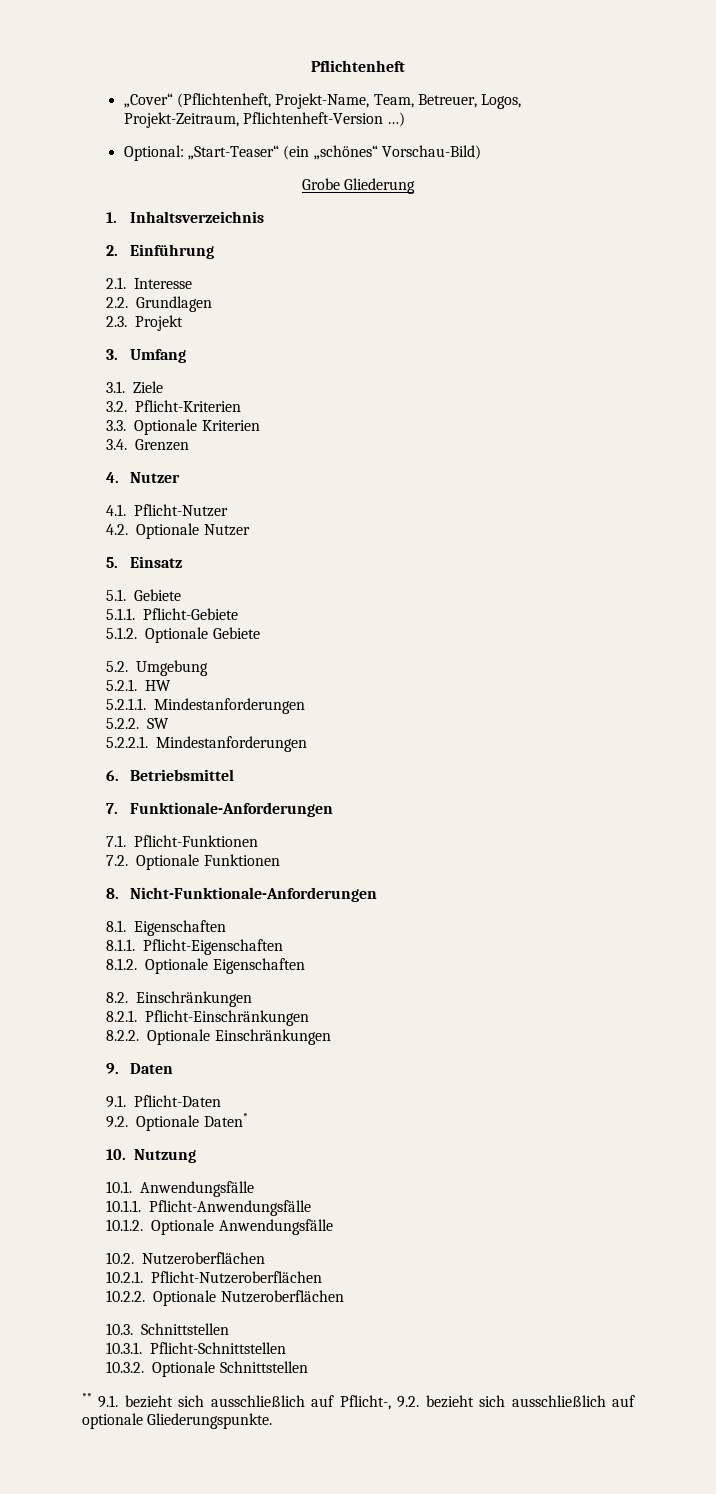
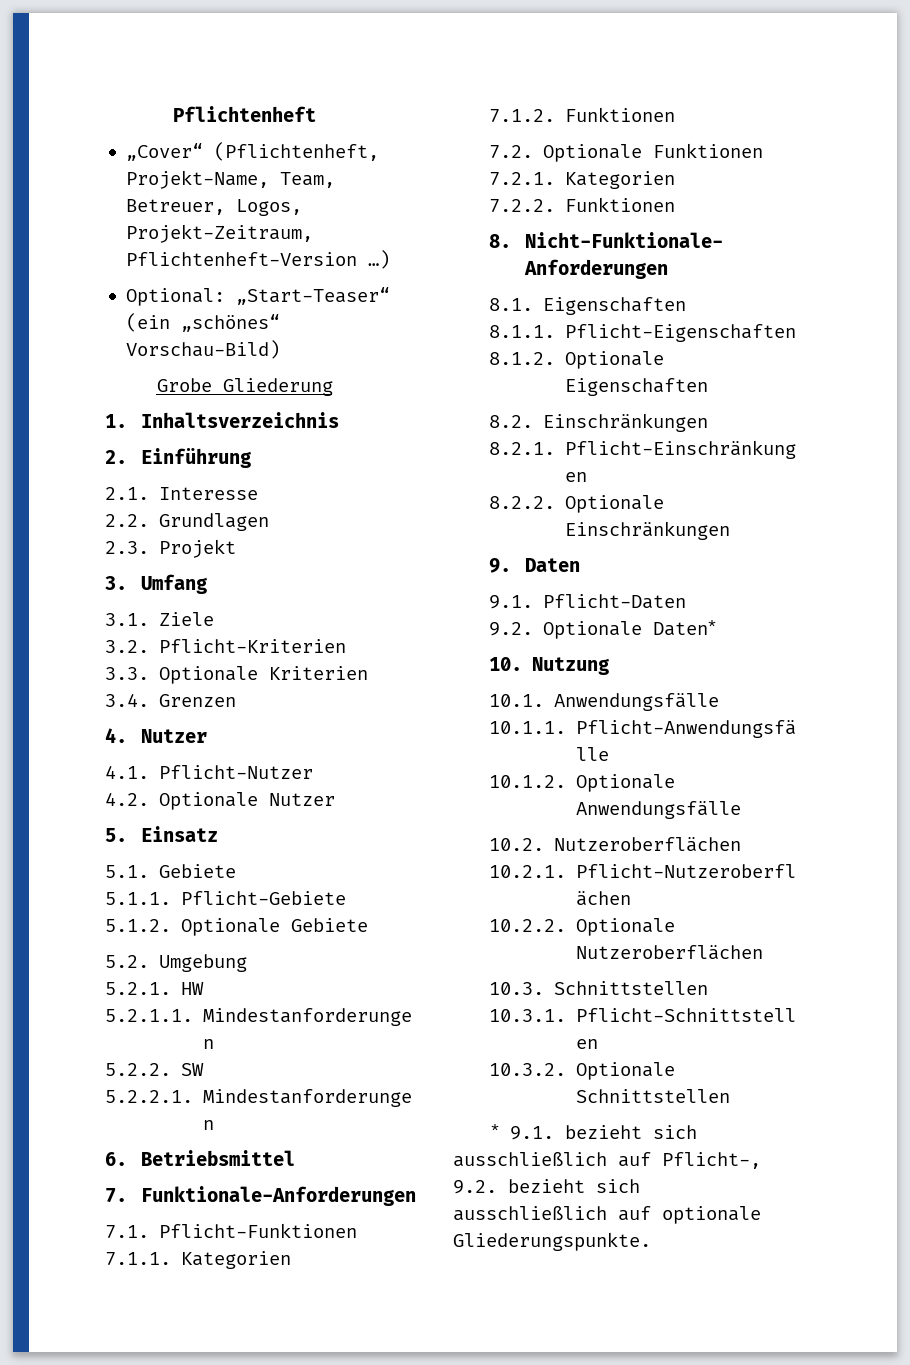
+ 7.1.1. Kategorien
+ 7.1.2. Funktionen
  7.2. Optionale Funktionen
+ 7.2.1. Kategorien
+ 7.2.2. Funktionen
- ** 9.1. bezieht sich ausschließlich auf Pflicht-, 9.2. bezieht sich ausschließlich auf optionale Gliederungspunkte.
+ * 9.1. bezieht sich ausschließlich auf Pflicht-, 9.2. bezieht sich ausschließlich auf optionale Gliederungspunkte.

